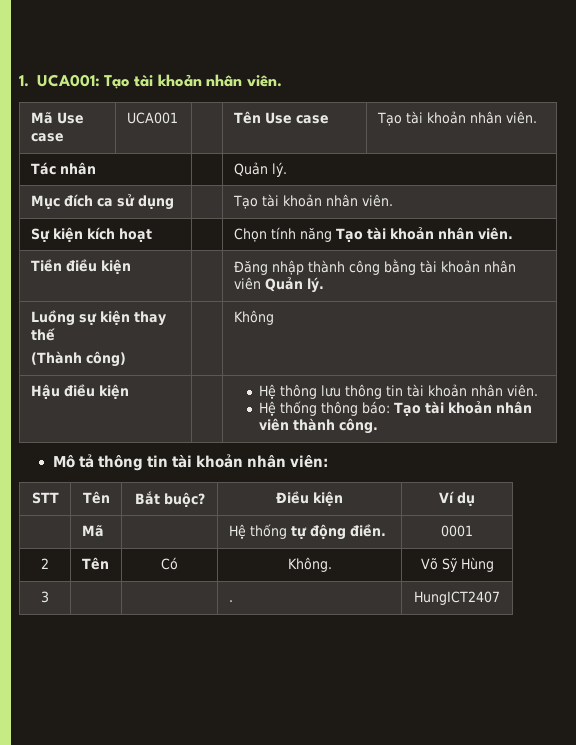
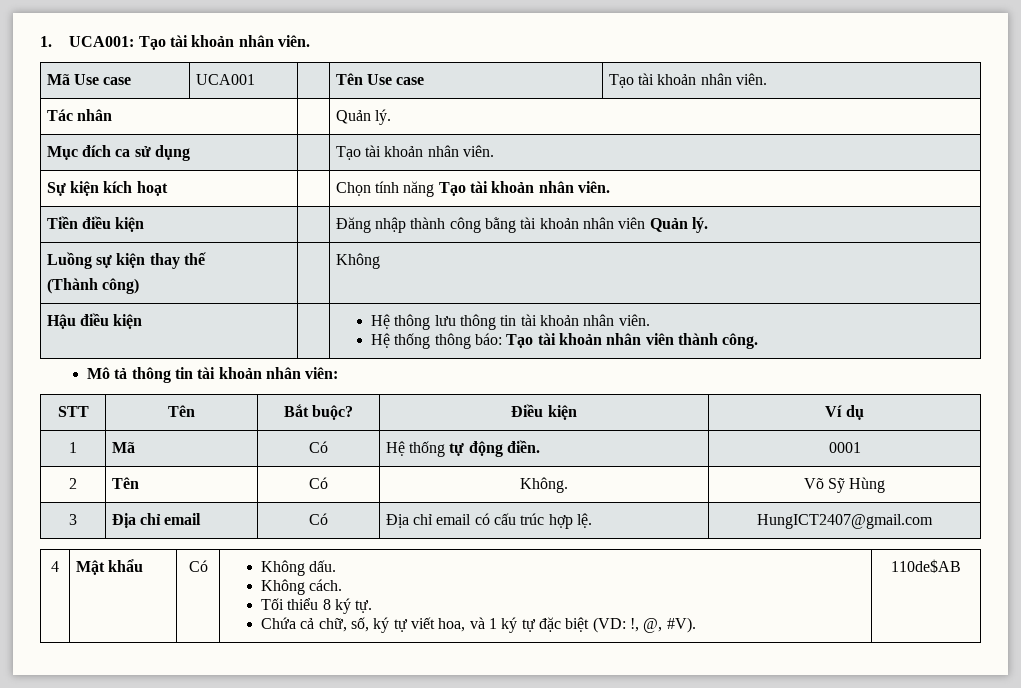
- | Mã | | Hệ thống tự động điền. | 0001
+ 1 | Mã | Có | Hệ thống tự động điền. | 0001
- 3 | | | . | HungICT2407
+ 3 | Địa chỉ email | Có | Địa chỉ email có cấu trúc hợp lệ. | HungICT2407@gmail.com
+ 4 | Mật khẩu | Có | Không dấu.
+ Không cách.
+ Tối thiểu 8 ký tự.
+ Chứa cả chữ, số, ký tự viết hoa, và 1 ký tự đặc biệt (VD: !, @, #V). | 110de$AB

